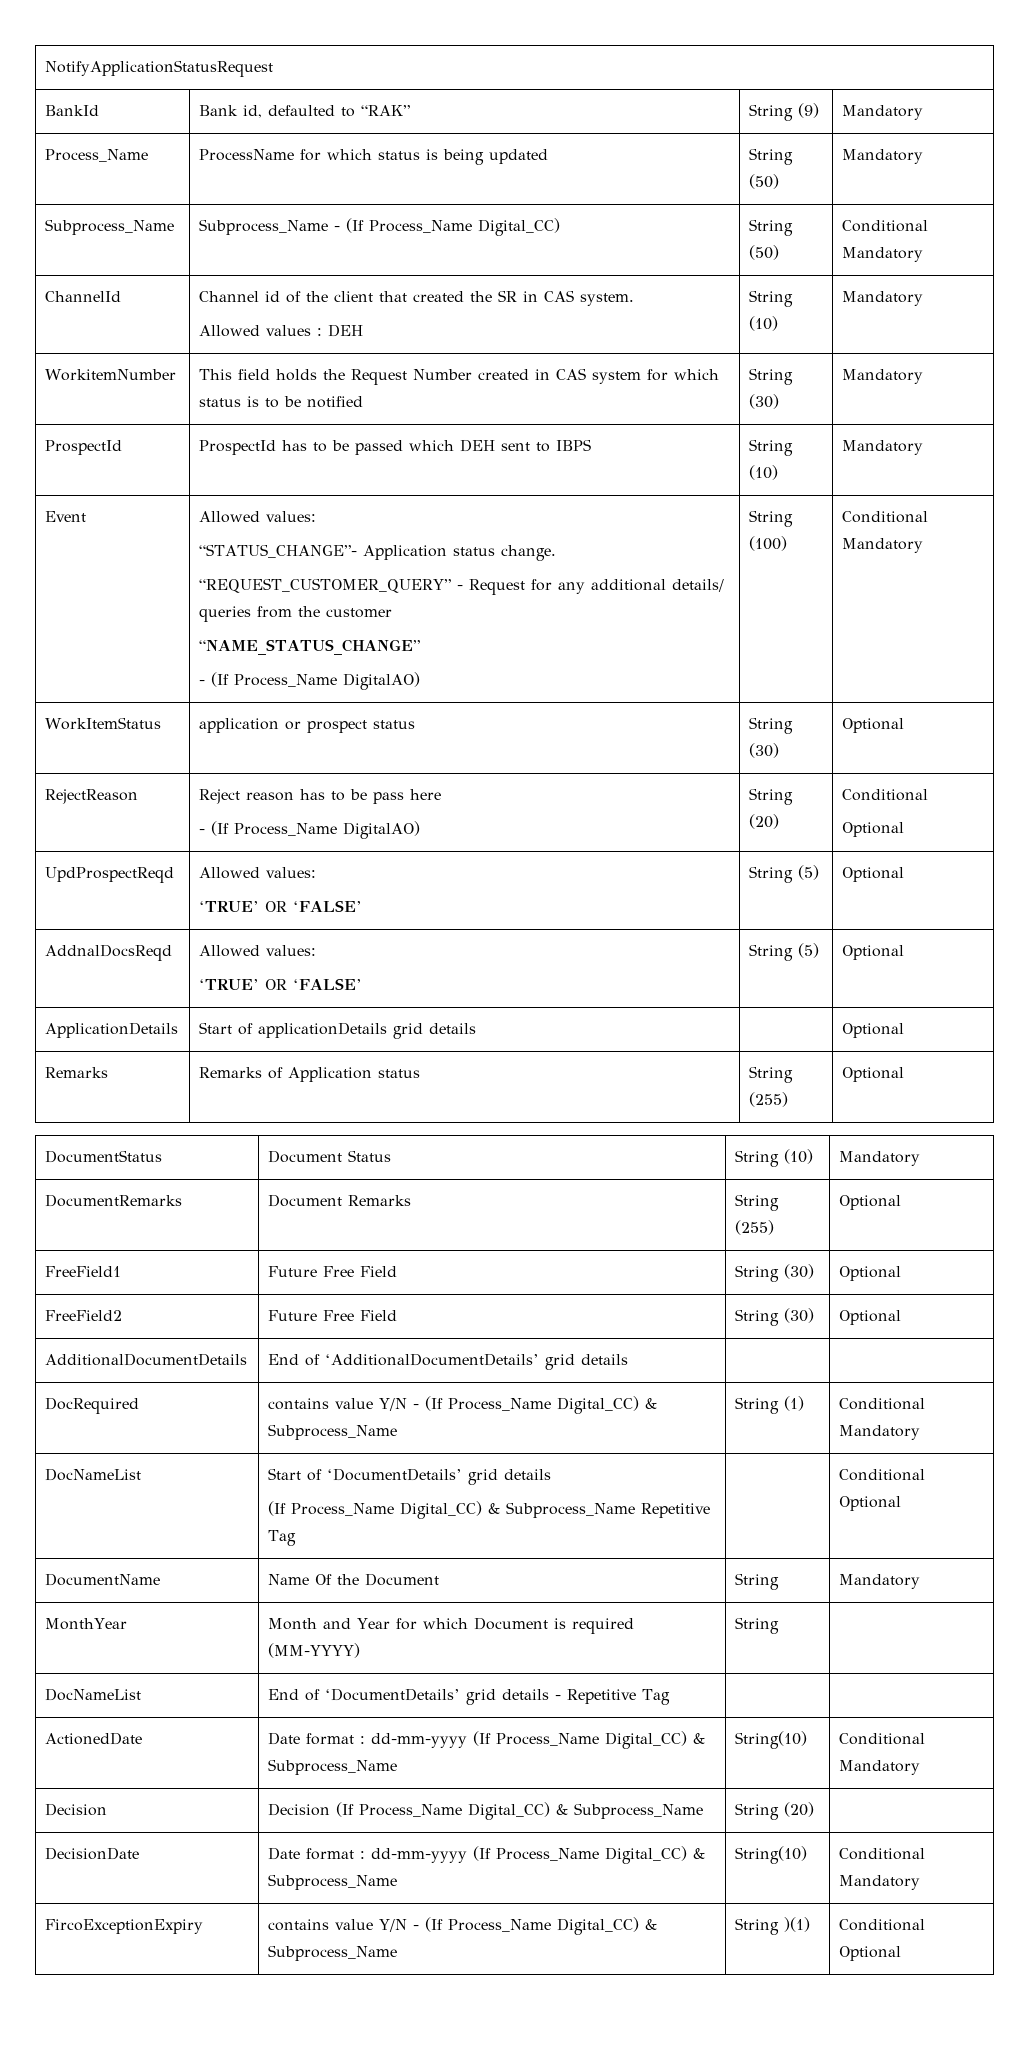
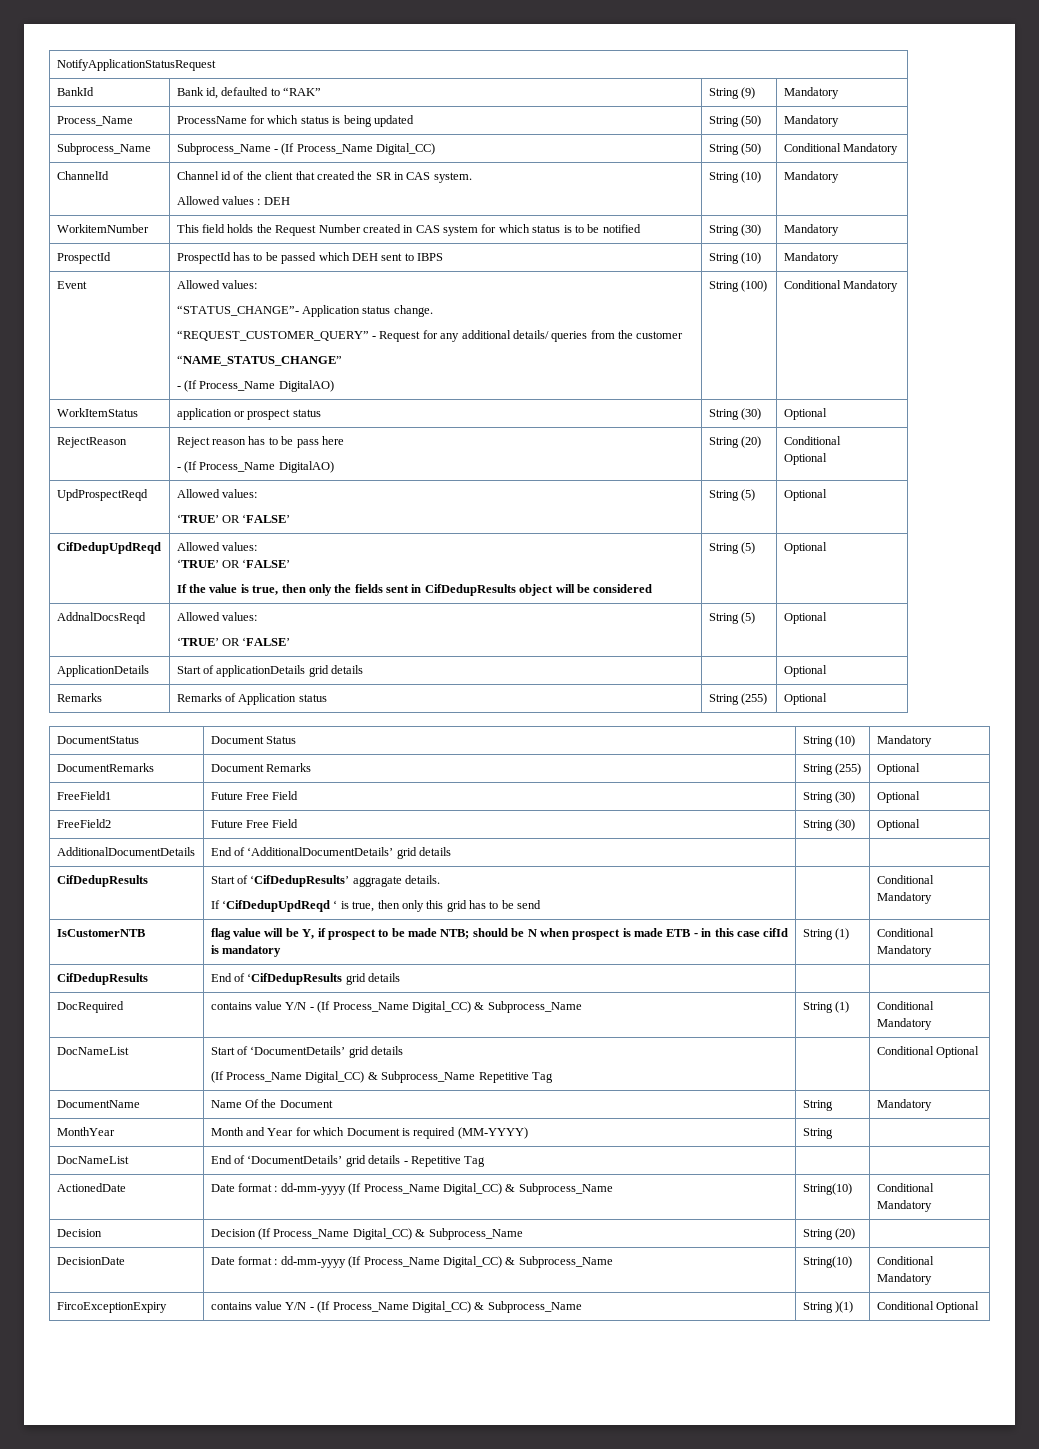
+ CifDedupUpdReqd | Allowed values:
+ ‘TRUE’ OR ‘FALSE’
+ If the value is true, then only the fields sent in CifDedupResults object will be considered | String (5) | Optional
+ CifDedupResults | Start of ‘CifDedupResults’ aggragate details.
+ If ‘CifDedupUpdReqd ‘ is true, then only this grid has to be send | | Conditional Mandatory
+ IsCustomerNTB | flag value will be Y, if prospect to be made NTB; should be N when prospect is made ETB - in this case cifId is mandatory | String (1) | Conditional Mandatory
+ CifDedupResults | End of ‘CifDedupResults grid details | |

